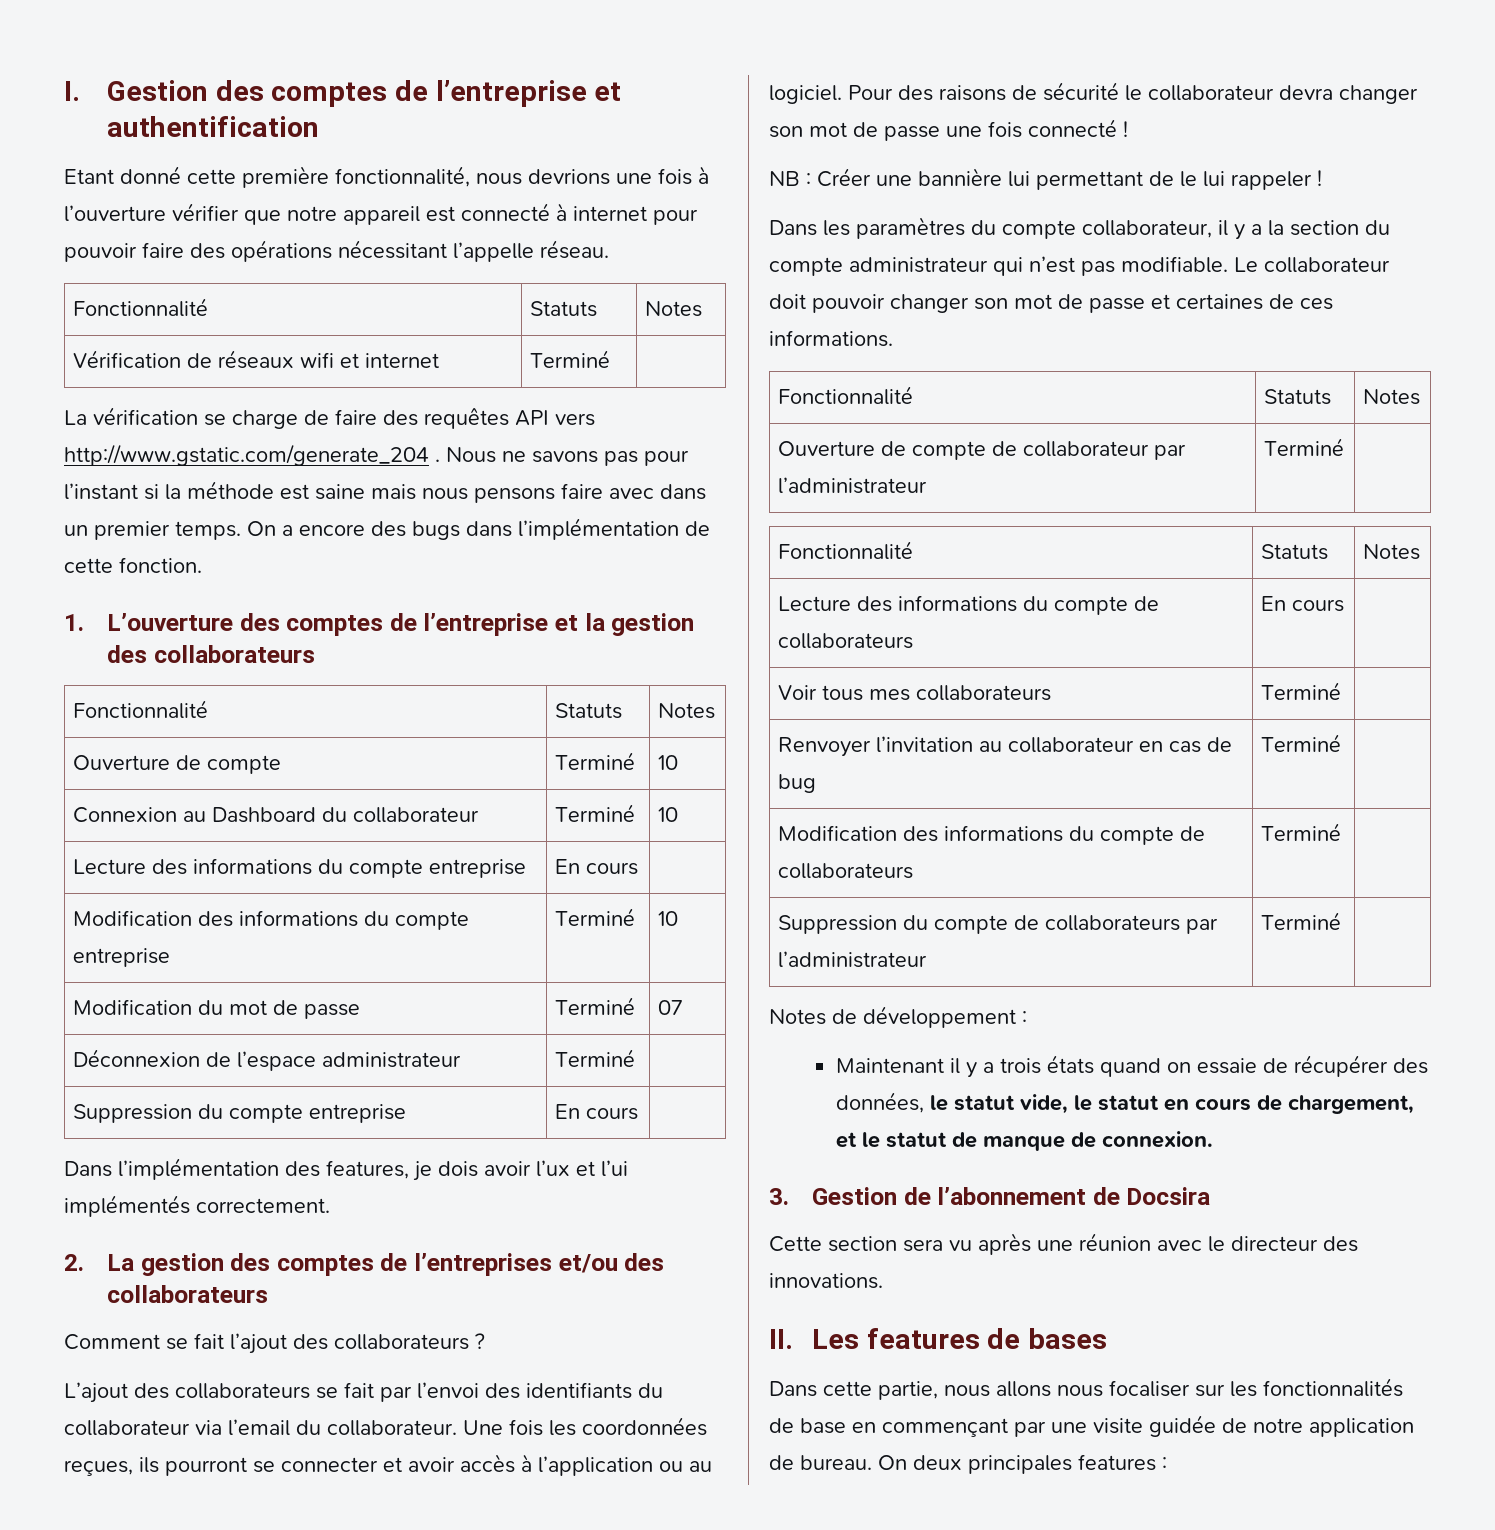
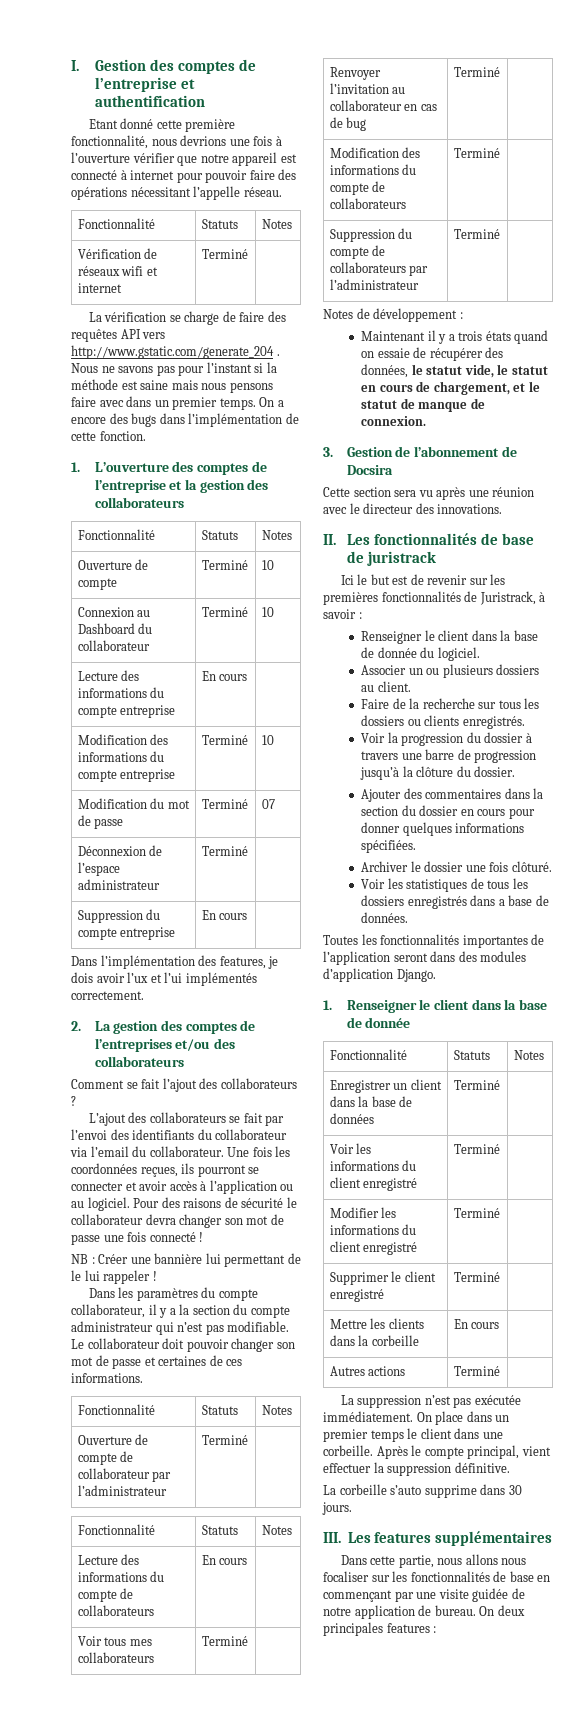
- II. Les features de bases
+ II. Les fonctionnalités de base de juristrack
+ Ici le but est de revenir sur les premières fonctionnalités de Juristrack, à savoir :
+ Renseigner le client dans la base de donnée du logiciel.
+ Associer un ou plusieurs dossiers au client.
+ Faire de la recherche sur tous les dossiers ou clients enregistrés.
+ Voir la progression du dossier à travers une barre de progression jusqu’à la clôture du dossier.
+ Ajouter des commentaires dans la section du dossier en cours pour donner quelques informations spécifiées.
+ Archiver le dossier une fois clôturé.
+ Voir les statistiques de tous les dossiers enregistrés dans a base de données.
+ Toutes les fonctionnalités importantes de l’application seront dans des modules d’application Django.
+ 1. Renseigner le client dans la base de donnée
+ Fonctionnalité | Statuts | Notes
+ Enregistrer un client dans la base de données | Terminé |
+ Voir les informations du client enregistré | Terminé |
+ Modifier les informations du client enregistré | Terminé |
+ Supprimer le client enregistré | Terminé |
+ Mettre les clients dans la corbeille | En cours |
+ Autres actions | Terminé |
+ La suppression n’est pas exécutée immédiatement. On place dans un premier temps le client dans une corbeille. Après le compte principal, vient effectuer la suppression définitive.
+ La corbeille s’auto supprime dans 30 jours.
+ III. Les features supplémentaires

